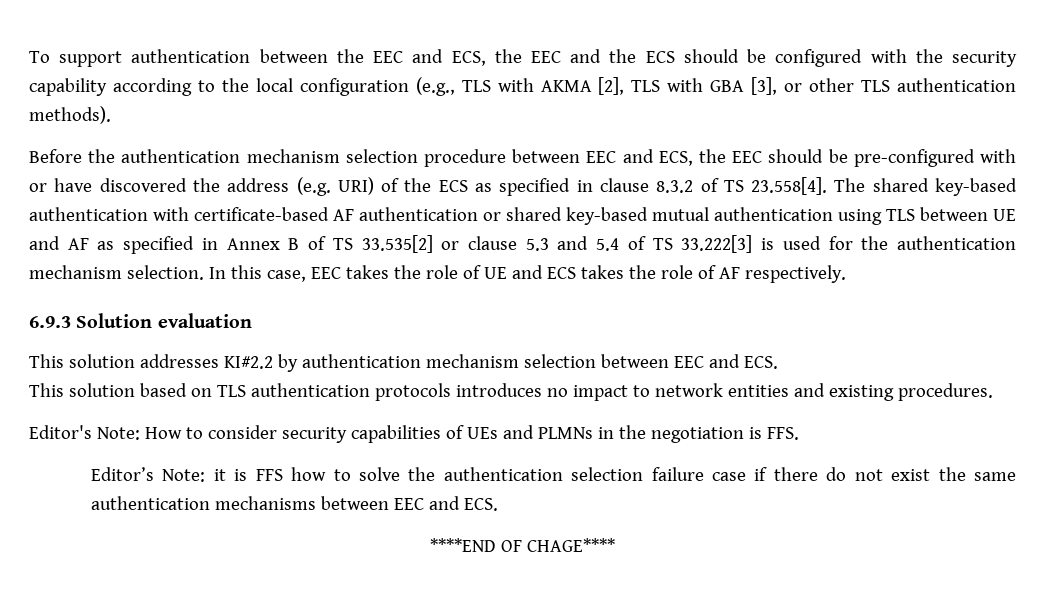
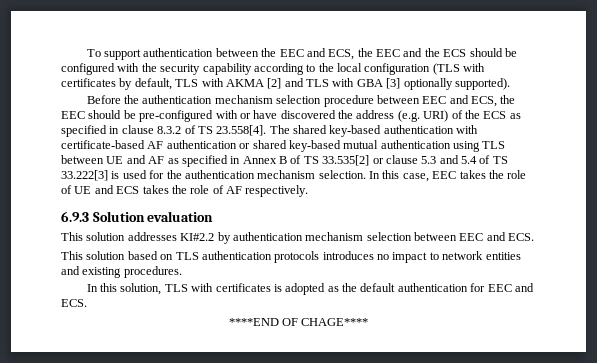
- To support authentication between the EEC and ECS, the EEC and the ECS should be configured with the security capability according to the local configuration (e.g., TLS with AKMA [2], TLS with GBA [3], or other TLS authentication methods).
+ To support authentication between the EEC and ECS, the EEC and the ECS should be configured with the security capability according to the local configuration (TLS with certificates by default, TLS with AKMA [2] and TLS with GBA [3] optionally supported).
- Editor's Note: How to consider security capabilities of UEs and PLMNs in the negotiation is FFS.
- Editor’s Note: it is FFS how to solve the authentication selection failure case if there do not exist the same authentication mechanisms between EEC and ECS.
+ In this solution, TLS with certificates is adopted as the default authentication for EEC and ECS.

